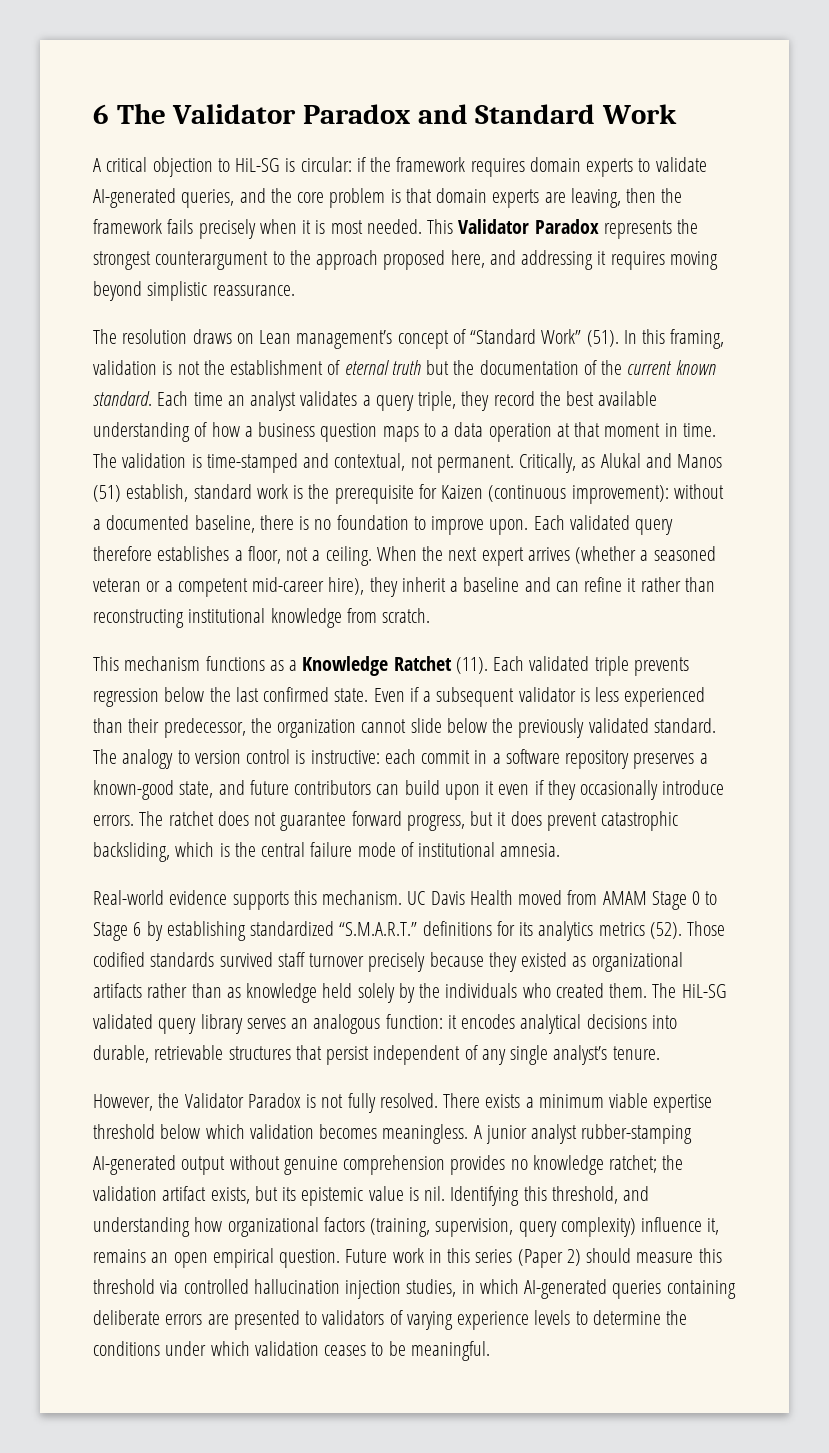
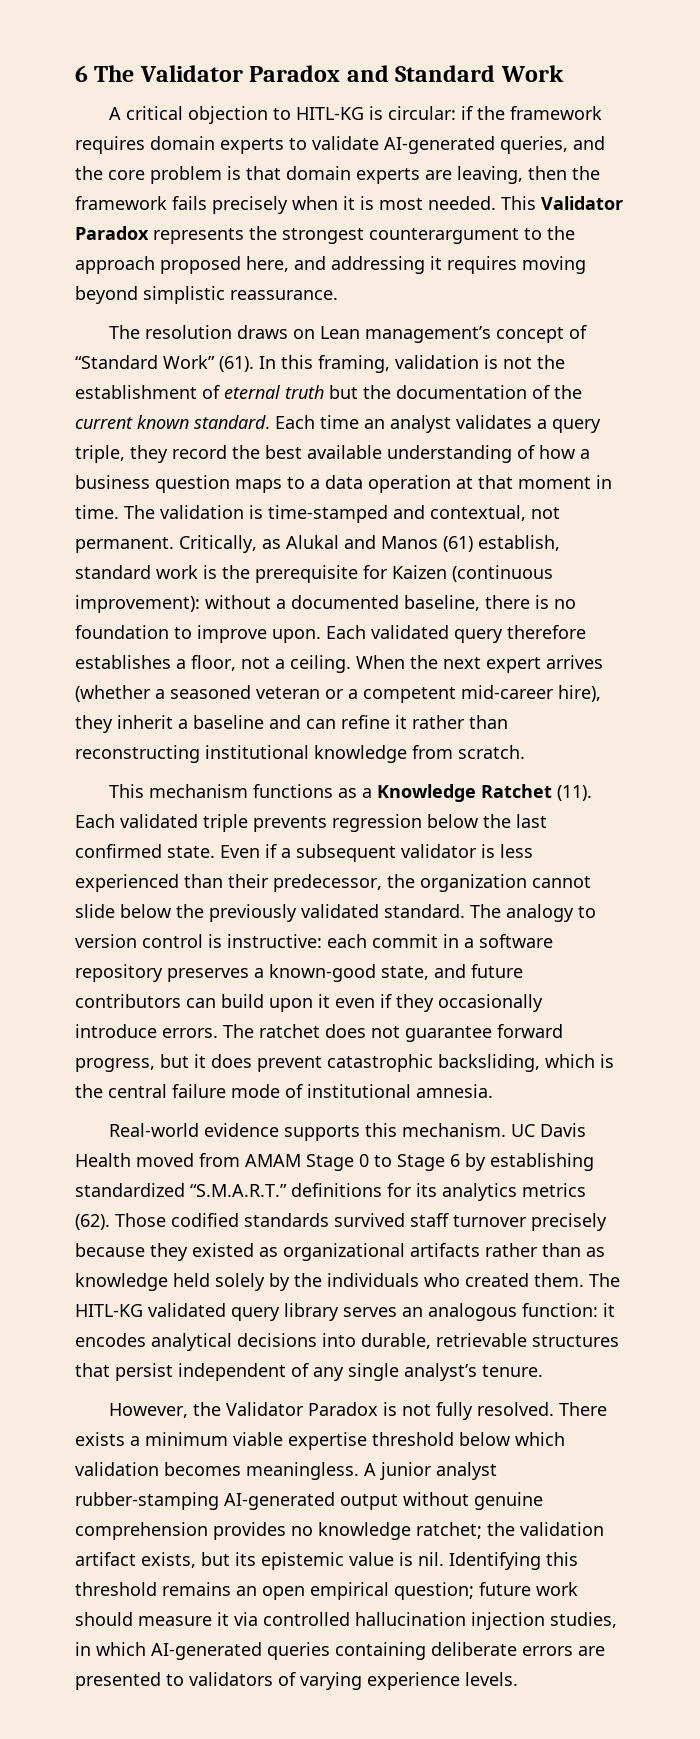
- A critical objection to HiL-SG is circular: if the framework requires domain experts to validate AI-generated queries, and the core problem is that domain experts are leaving, then the framework fails precisely when it is most needed.
+ A critical objection to HITL-KG is circular: if the framework requires domain experts to validate AI-generated queries, and the core problem is that domain experts are leaving, then the framework fails precisely when it is most needed.
- The resolution draws on Lean management’s concept of “Standard Work” (51).
+ The resolution draws on Lean management’s concept of “Standard Work” (61).
- Critically, as Alukal and Manos (51) establish, standard work is the prerequisite for Kaizen (continuous improvement): without a documented baseline, there is no foundation to improve upon.
+ Critically, as Alukal and Manos (61) establish, standard work is the prerequisite for Kaizen (continuous improvement): without a documented baseline, there is no foundation to improve upon.
- UC Davis Health moved from AMAM Stage 0 to Stage 6 by establishing standardized “S.M.A.R.T.” definitions for its analytics metrics (52).
+ UC Davis Health moved from AMAM Stage 0 to Stage 6 by establishing standardized “S.M.A.R.T.” definitions for its analytics metrics (62).
- The HiL-SG validated query library serves an analogous function: it encodes analytical decisions into durable, retrievable structures that persist independent of any single analyst’s tenure.
+ The HITL-KG validated query library serves an analogous function: it encodes analytical decisions into durable, retrievable structures that persist independent of any single analyst’s tenure.
- Identifying this threshold, and understanding how organizational factors (training, supervision, query complexity) influence it, remains an open empirical question. Future work in this series (Paper 2) should measure this threshold via controlled hallucination injection studies, in which AI-generated queries containing deliberate errors are presented to validators of varying experience levels to determine the conditions under which validation ceases to be meaningful.
+ Identifying this threshold remains an open empirical question; future work should measure it via controlled hallucination injection studies, in which AI-generated queries containing deliberate errors are presented to validators of varying experience levels.

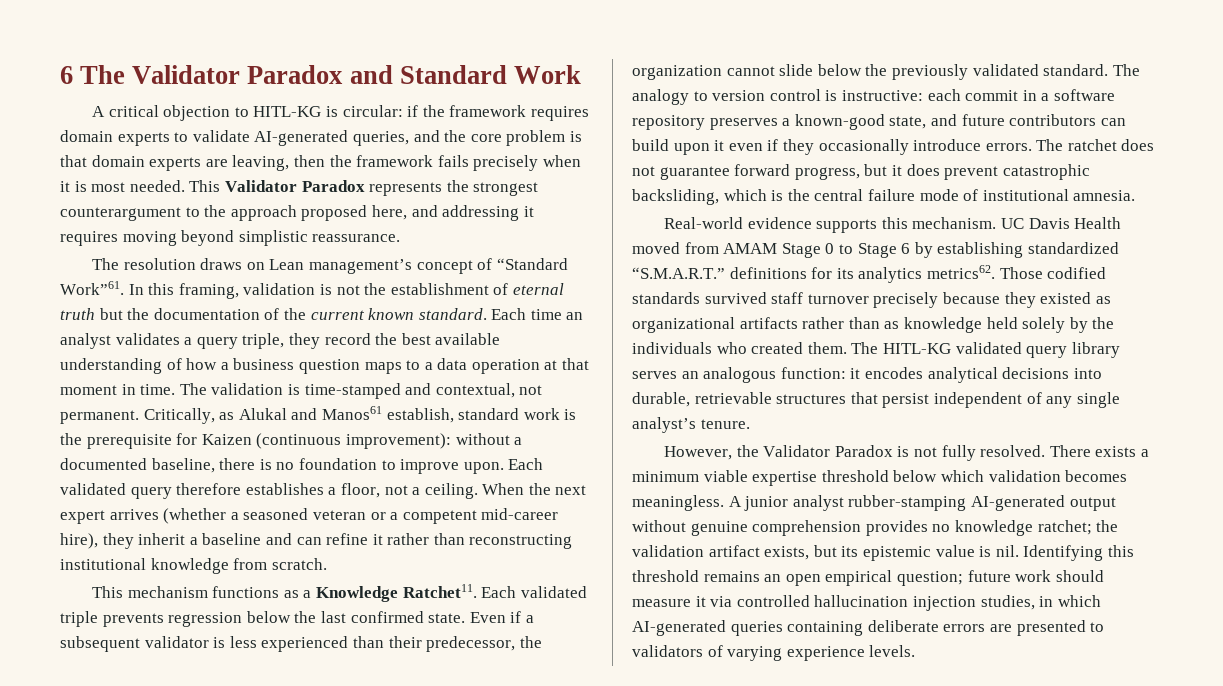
- The resolution draws on Lean management’s concept of “Standard Work” (61).
+ The resolution draws on Lean management’s concept of “Standard Work”61.
- Critically, as Alukal and Manos (61) establish, standard work is the prerequisite for Kaizen (continuous improvement): without a documented baseline, there is no foundation to improve upon.
+ Critically, as Alukal and Manos61 establish, standard work is the prerequisite for Kaizen (continuous improvement): without a documented baseline, there is no foundation to improve upon.
- This mechanism functions as a Knowledge Ratchet (11).
+ This mechanism functions as a Knowledge Ratchet11.
- UC Davis Health moved from AMAM Stage 0 to Stage 6 by establishing standardized “S.M.A.R.T.” definitions for its analytics metrics (62).
+ UC Davis Health moved from AMAM Stage 0 to Stage 6 by establishing standardized “S.M.A.R.T.” definitions for its analytics metrics62.

